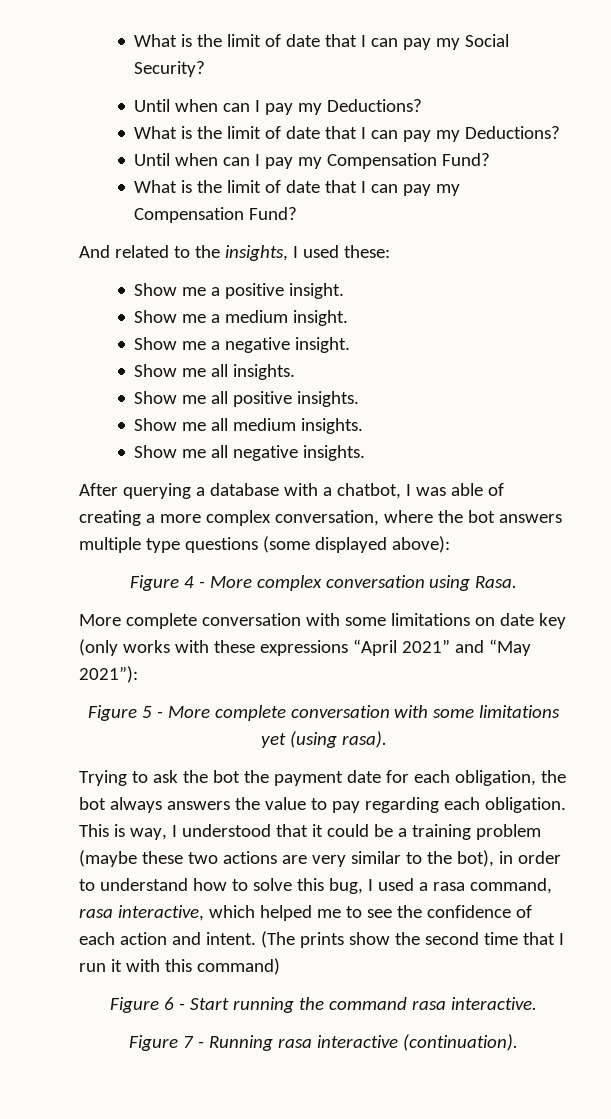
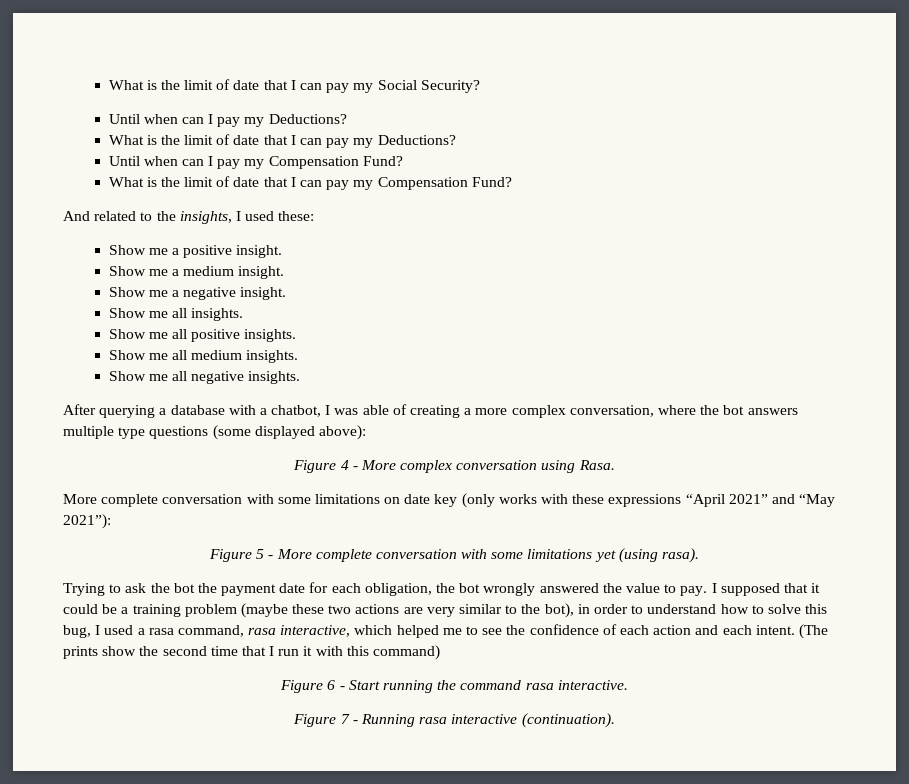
- Trying to ask the bot the payment date for each obligation, the bot always answers the value to pay regarding each obligation. This is way, I understood that it could be a training problem (maybe these two actions are very similar to the bot), in order to understand how to solve this bug, I used a rasa command, rasa interactive, which helped me to see the confidence of each action and intent.
+ Trying to ask the bot the payment date for each obligation, the bot wrongly answered the value to pay. I supposed that it could be a training problem (maybe these two actions are very similar to the bot), in order to understand how to solve this bug, I used a rasa command, rasa interactive, which helped me to see the confidence of each action and each intent.

